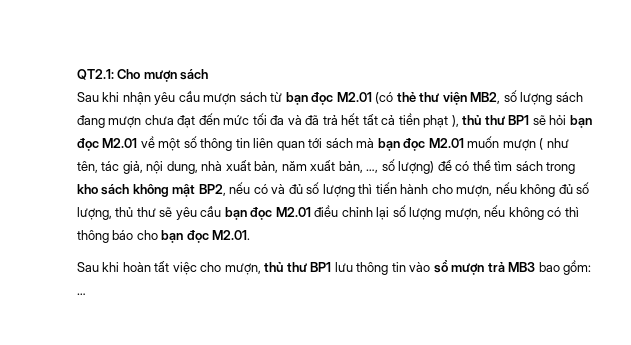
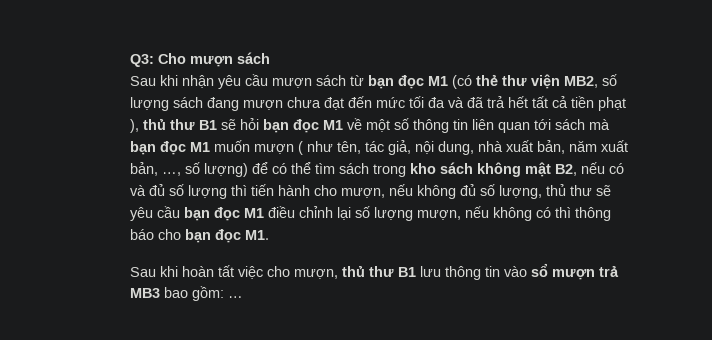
- QT2.1: Cho mượn sách
+ Q3: Cho mượn sách
- Sau khi nhận yêu cầu mượn sách từ bạn đọc M2.01 (có thẻ thư viện MB2, số lượng sách đang mượn chưa đạt đến mức tối đa và đã trả hết tất cả tiền phạt ), thủ thư BP1 sẽ hỏi bạn đọc M2.01 về một số thông tin liên quan tới sách mà bạn đọc M2.01 muốn mượn ( như tên, tác giả, nội dung, nhà xuất bản, năm xuất bản, …, số lượng) để có thể tìm sách trong kho sách không mật BP2, nếu có và đủ số lượng thì tiến hành cho mượn, nếu không đủ số lượng, thủ thư sẽ yêu cầu bạn đọc M2.01 điều chỉnh lại số lượng mượn, nếu không có thì thông báo cho bạn đọc M2.01.
+ Sau khi nhận yêu cầu mượn sách từ bạn đọc M1 (có thẻ thư viện MB2, số lượng sách đang mượn chưa đạt đến mức tối đa và đã trả hết tất cả tiền phạt ), thủ thư B1 sẽ hỏi bạn đọc M1 về một số thông tin liên quan tới sách mà bạn đọc M1 muốn mượn ( như tên, tác giả, nội dung, nhà xuất bản, năm xuất bản, …, số lượng) để có thể tìm sách trong kho sách không mật B2, nếu có và đủ số lượng thì tiến hành cho mượn, nếu không đủ số lượng, thủ thư sẽ yêu cầu bạn đọc M1 điều chỉnh lại số lượng mượn, nếu không có thì thông báo cho bạn đọc M1.
- Sau khi hoàn tất việc cho mượn, thủ thư BP1 lưu thông tin vào sổ mượn trả MB3 bao gồm: …
+ Sau khi hoàn tất việc cho mượn, thủ thư B1 lưu thông tin vào sổ mượn trả MB3 bao gồm: …

